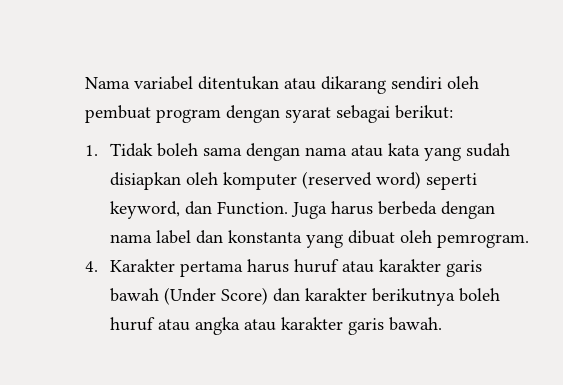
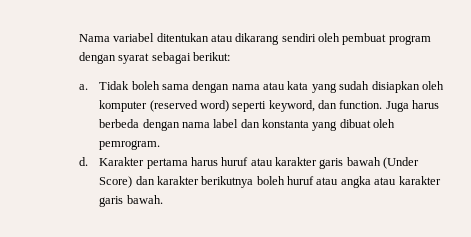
- 1. Tidak boleh sama dengan nama atau kata yang sudah disiapkan oleh komputer (reserved word) seperti keyword, dan Function.
+ a. Tidak boleh sama dengan nama atau kata yang sudah disiapkan oleh komputer (reserved word) seperti keyword, dan function.
- 4. Karakter pertama harus huruf atau karakter garis bawah (Under Score) dan karakter berikutnya boleh huruf atau angka atau karakter garis bawah.
+ d. Karakter pertama harus huruf atau karakter garis bawah (Under Score) dan karakter berikutnya boleh huruf atau angka atau karakter garis bawah.

